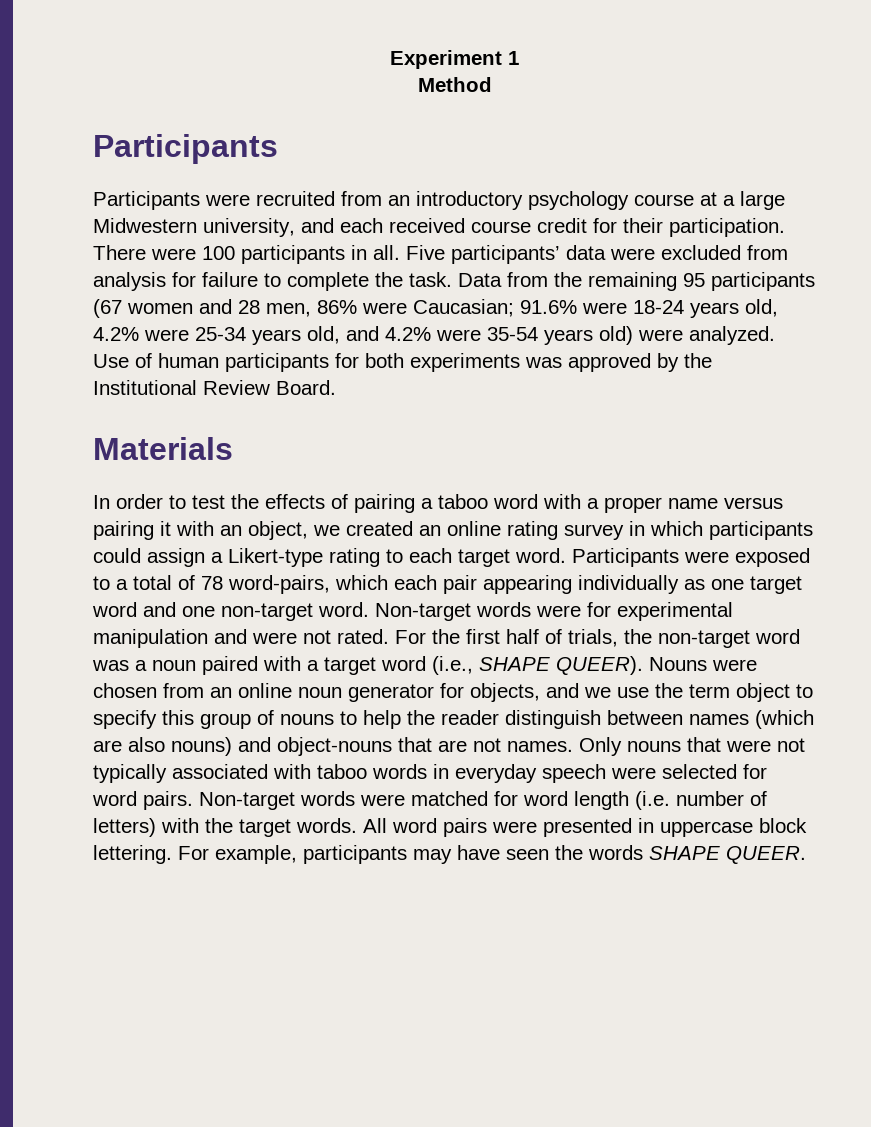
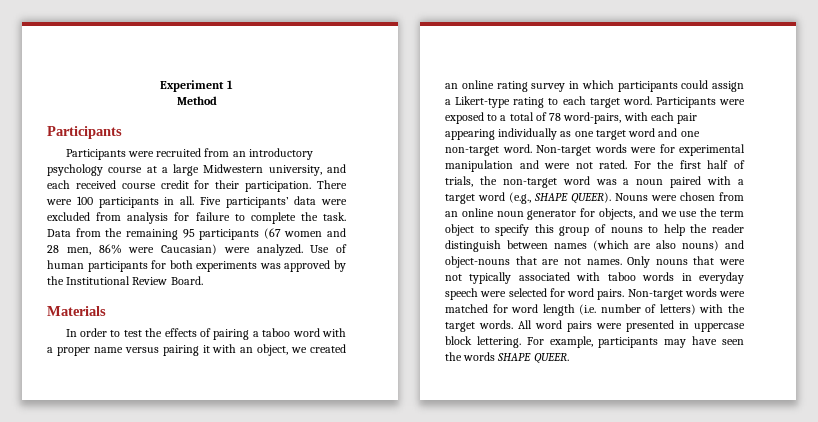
- Data from the remaining 95 participants (67 women and 28 men, 86% were Caucasian; 91.6% were 18-24 years old, 4.2% were 25-34 years old, and 4.2% were 35-54 years old) were analyzed.
+ Data from the remaining 95 participants (67 women and 28 men, 86% were Caucasian) were analyzed.
- Participants were exposed to a total of 78 word-pairs, which each pair appearing individually as one target word and one non-target word.
+ Participants were exposed to a total of 78 word-pairs, with each pair appearing individually as one target word and one non-target word.
- For the first half of trials, the non-target word was a noun paired with a target word (i.e., SHAPE QUEER).
+ For the first half of trials, the non-target word was a noun paired with a target word (e.g., SHAPE QUEER).

